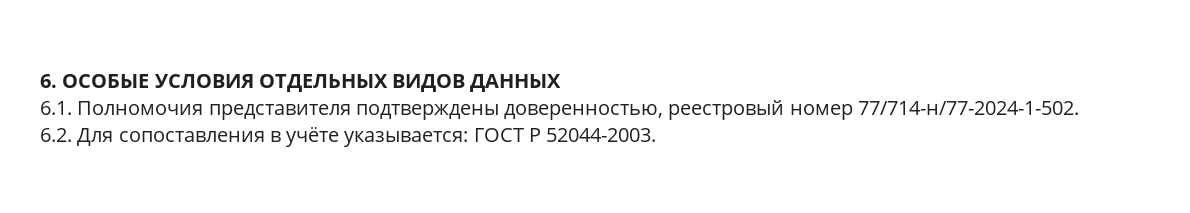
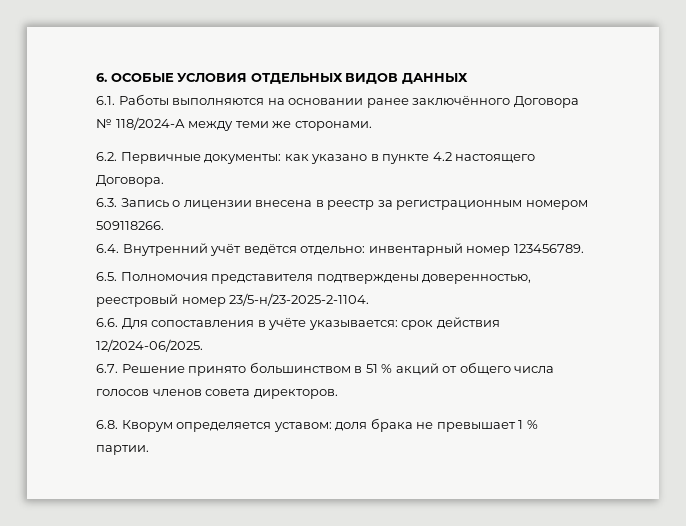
- 6.1. Полномочия представителя подтверждены доверенностью, реестровый номер 77/714-н/77-2024-1-502.
- 6.2. Для сопоставления в учёте указывается: ГОСТ Р 52044-2003.
+ 6.1. Работы выполняются на основании ранее заключённого Договора № 118/2024-А между теми же сторонами.
+ 6.2. Первичные документы: как указано в пункте 4.2 настоящего Договора.
+ 6.3. Запись о лицензии внесена в реестр за регистрационным номером 509118266.
+ 6.4. Внутренний учёт ведётся отдельно: инвентарный номер 123456789.
+ 6.5. Полномочия представителя подтверждены доверенностью, реестровый номер 23/5-н/23-2025-2-1104.
+ 6.6. Для сопоставления в учёте указывается: срок действия 12/2024-06/2025.
+ 6.7. Решение принято большинством в 51 % акций от общего числа голосов членов совета директоров.
+ 6.8. Кворум определяется уставом: доля брака не превышает 1 % партии.

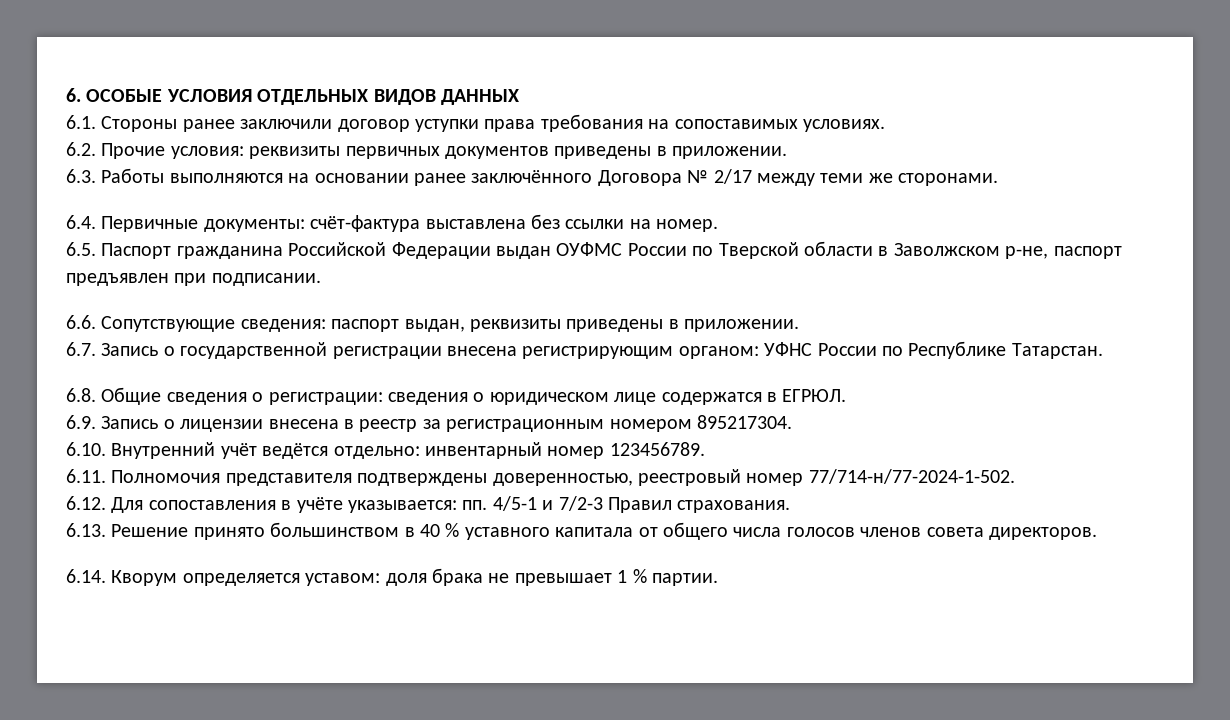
- 6.1. Работы выполняются на основании ранее заключённого Договора № 118/2024-А между теми же сторонами.
+ 6.1. Стороны ранее заключили договор уступки права требования на сопоставимых условиях.
+ 6.2. Прочие условия: реквизиты первичных документов приведены в приложении.
+ 6.3. Работы выполняются на основании ранее заключённого Договора № 2/17 между теми же сторонами.
- 6.2. Первичные документы: как указано в пункте 4.2 настоящего Договора.
- 6.3. Запись о лицензии внесена в реестр за регистрационным номером 509118266.
- 6.4. Внутренний учёт ведётся отдельно: инвентарный номер 123456789.
+ 6.4. Первичные документы: счёт-фактура выставлена без ссылки на номер.
+ 6.5. Паспорт гражданина Российской Федерации выдан ОУФМС России по Тверской области в Заволжском р-не, паспорт предъявлен при подписании.
+ 6.6. Сопутствующие сведения: паспорт выдан, реквизиты приведены в приложении.
+ 6.7. Запись о государственной регистрации внесена регистрирующим органом: УФНС России по Республике Татарстан.
+ 6.8. Общие сведения о регистрации: сведения о юридическом лице содержатся в ЕГРЮЛ.
+ 6.9. Запись о лицензии внесена в реестр за регистрационным номером 895217304.
+ 6.10. Внутренний учёт ведётся отдельно: инвентарный номер 123456789.
- 6.5. Полномочия представителя подтверждены доверенностью, реестровый номер 23/5-н/23-2025-2-1104.
- 6.6. Для сопоставления в учёте указывается: срок действия 12/2024-06/2025.
- 6.7. Решение принято большинством в 51 % акций от общего числа голосов членов совета директоров.
+ 6.11. Полномочия представителя подтверждены доверенностью, реестровый номер 77/714-н/77-2024-1-502.
+ 6.12. Для сопоставления в учёте указывается: пп. 4/5-1 и 7/2-3 Правил страхования.
+ 6.13. Решение принято большинством в 40 % уставного капитала от общего числа голосов членов совета директоров.
- 6.8. Кворум определяется уставом: доля брака не превышает 1 % партии.
+ 6.14. Кворум определяется уставом: доля брака не превышает 1 % партии.

